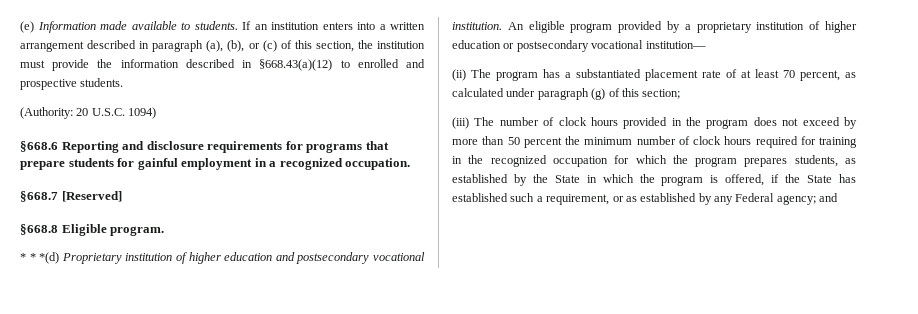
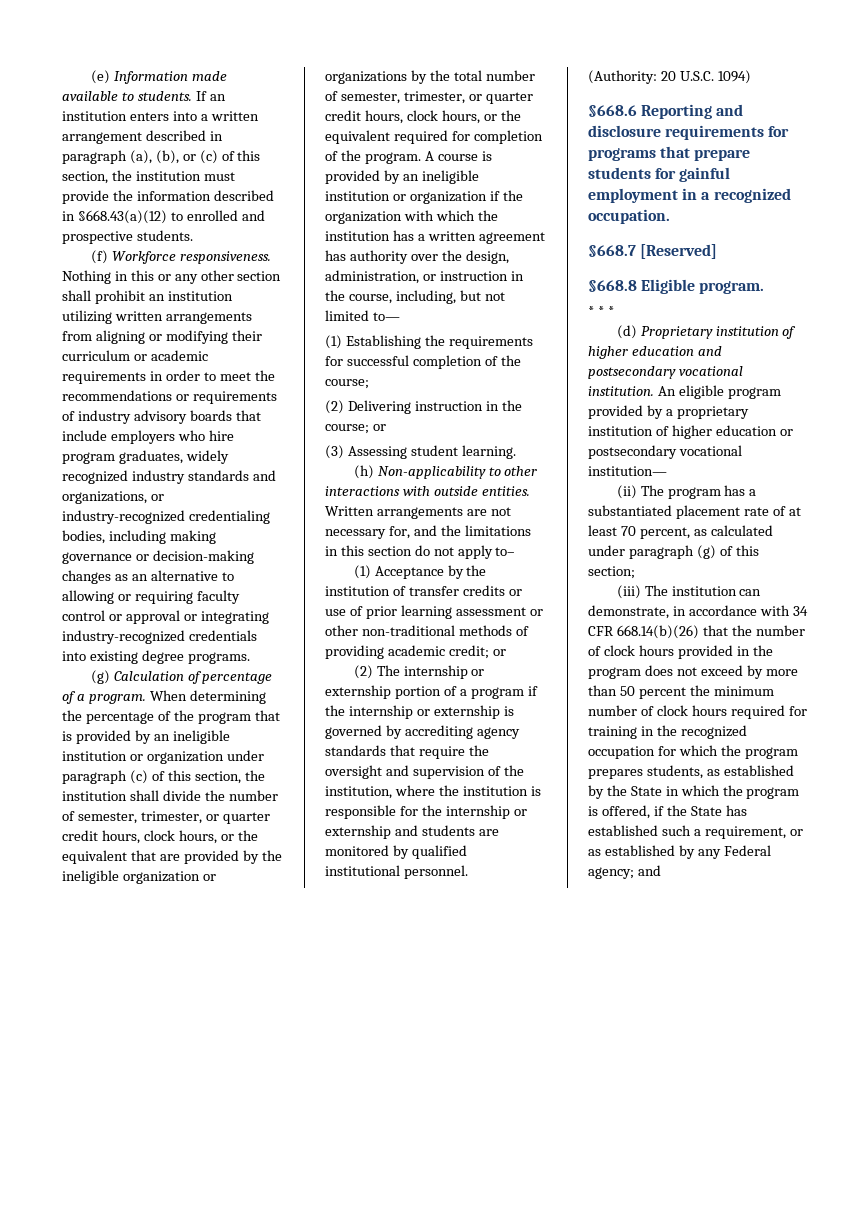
+ (f) Workforce responsiveness. Nothing in this or any other section shall prohibit an institution utilizing written arrangements from aligning or modifying their curriculum or academic requirements in order to meet the recommendations or requirements of industry advisory boards that include employers who hire program graduates, widely recognized industry standards and organizations, or industry-recognized credentialing bodies, including making governance or decision-making changes as an alternative to allowing or requiring faculty control or approval or integrating industry-recognized credentials into existing degree programs.
+ (g) Calculation of percentage of a program. When determining the percentage of the program that is provided by an ineligible institution or organization under paragraph (c) of this section, the institution shall divide the number of semester, trimester, or quarter credit hours, clock hours, or the equivalent that are provided by the ineligible organization or organizations by the total number of semester, trimester, or quarter credit hours, clock hours, or the equivalent required for completion of the program. A course is provided by an ineligible institution or organization if the organization with which the institution has a written agreement has authority over the design, administration, or instruction in the course, including, but not limited to—
+ (1) Establishing the requirements for successful completion of the course;
+ (2) Delivering instruction in the course; or
+ (3) Assessing student learning.
+ (h) Non-applicability to other interactions with outside entities. Written arrangements are not necessary for, and the limitations in this section do not apply to–
+ (1) Acceptance by the institution of transfer credits or use of prior learning assessment or other non-traditional methods of providing academic credit; or
+ (2) The internship or externship portion of a program if the internship or externship is governed by accrediting agency standards that require the oversight and supervision of the institution, where the institution is responsible for the internship or externship and students are monitored by qualified institutional personnel.
- * * *(d) Proprietary institution of higher education and postsecondary vocational institution.
+ * * *
+ (d) Proprietary institution of higher education and postsecondary vocational institution.
- (iii) The number of clock hours provided in the program does not exceed by more than 50 percent the minimum number of clock hours required for training in the recognized occupation for which the program prepares students, as established by the State in which the program is offered, if the State has established such a requirement, or as established by any Federal agency;
+ (iii) The institution can demonstrate, in accordance with 34 CFR 668.14(b)(26) that the number of clock hours provided in the program does not exceed by more than 50 percent the minimum number of clock hours required for training in the recognized occupation for which the program prepares students, as established by the State in which the program is offered, if the State has established such a requirement, or as established by any Federal agency;

